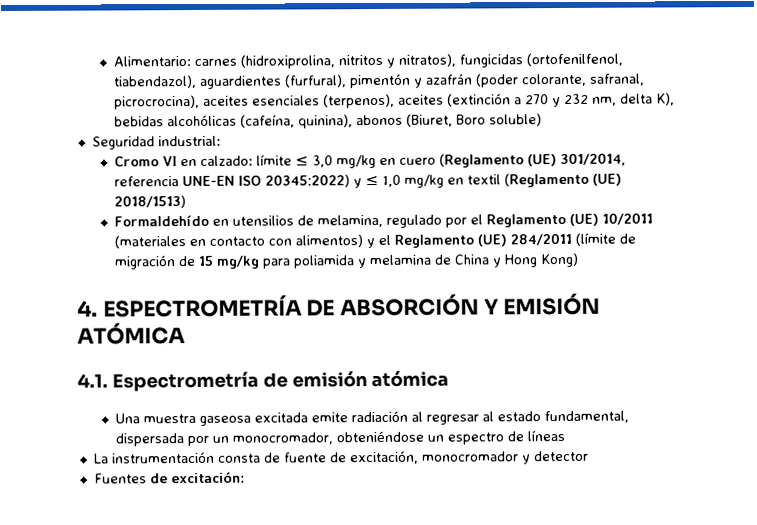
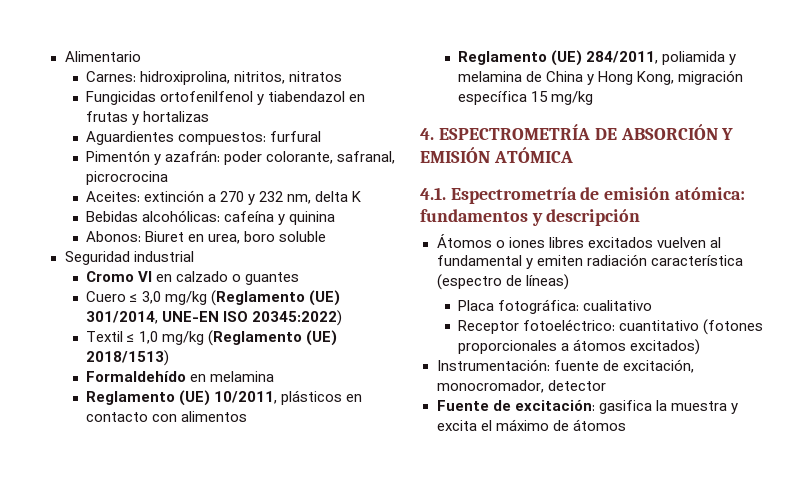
- Alimentario: carnes (hidroxiprolina, nitritos y nitratos), fungicidas (ortofenilfenol, tiabendazol), aguardientes (furfural), pimentón y azafrán (poder colorante, safranal, picrocrocina), aceites esenciales (terpenos), aceites (extinción a 270 y 232 nm, delta K), bebidas alcohólicas (cafeína, quinina), abonos (Biuret, Boro soluble)
+ Alimentario
+ Carnes: hidroxiprolina, nitritos, nitratos
+ Fungicidas ortofenilfenol y tiabendazol en frutas y hortalizas
+ Aguardientes compuestos: furfural
+ Pimentón y azafrán: poder colorante, safranal, picrocrocina
+ Aceites: extinción a 270 y 232 nm, delta K
+ Bebidas alcohólicas: cafeína y quinina
+ Abonos: Biuret en urea, boro soluble
- Seguridad industrial:
+ Seguridad industrial
- Cromo VI en calzado: límite ≤ 3,0 mg/kg en cuero (Reglamento (UE) 301/2014, referencia UNE-EN ISO 20345:2022) y ≤ 1,0 mg/kg en textil (Reglamento (UE) 2018/1513)
+ Cromo VI en calzado o guantes
+ Cuero ≤ 3,0 mg/kg (Reglamento (UE) 301/2014, UNE-EN ISO 20345:2022)
+ Textil ≤ 1,0 mg/kg (Reglamento (UE) 2018/1513)
- Formaldehído en utensilios de melamina, regulado por el Reglamento (UE) 10/2011 (materiales en contacto con alimentos) y el Reglamento (UE) 284/2011 (límite de migración de 15 mg/kg para poliamida y melamina de China y Hong Kong)
+ Formaldehído en melamina
+ Reglamento (UE) 10/2011, plásticos en contacto con alimentos
+ Reglamento (UE) 284/2011, poliamida y melamina de China y Hong Kong, migración específica 15 mg/kg
- 4.1. Espectrometría de emisión atómica
- Una muestra gaseosa excitada emite radiación al regresar al estado fundamental, dispersada por un monocromador, obteniéndose un espectro de líneas
- La instrumentación consta de fuente de excitación, monocromador y detector
+ 4.1. Espectrometría de emisión atómica: fundamentos y descripción
+ Átomos o iones libres excitados vuelven al fundamental y emiten radiación característica (espectro de líneas)
+ Placa fotográfica: cualitativo
+ Receptor fotoeléctrico: cuantitativo (fotones proporcionales a átomos excitados)
+ Instrumentación: fuente de excitación, monocromador, detector
- Fuentes de excitación:
+ Fuente de excitación: gasifica la muestra y excita el máximo de átomos

